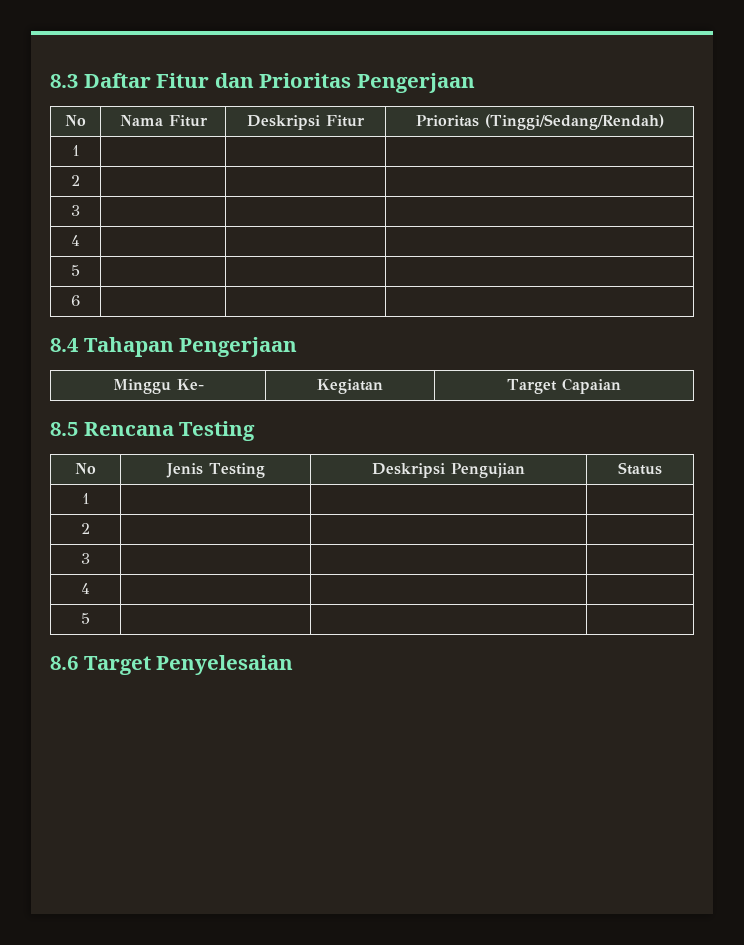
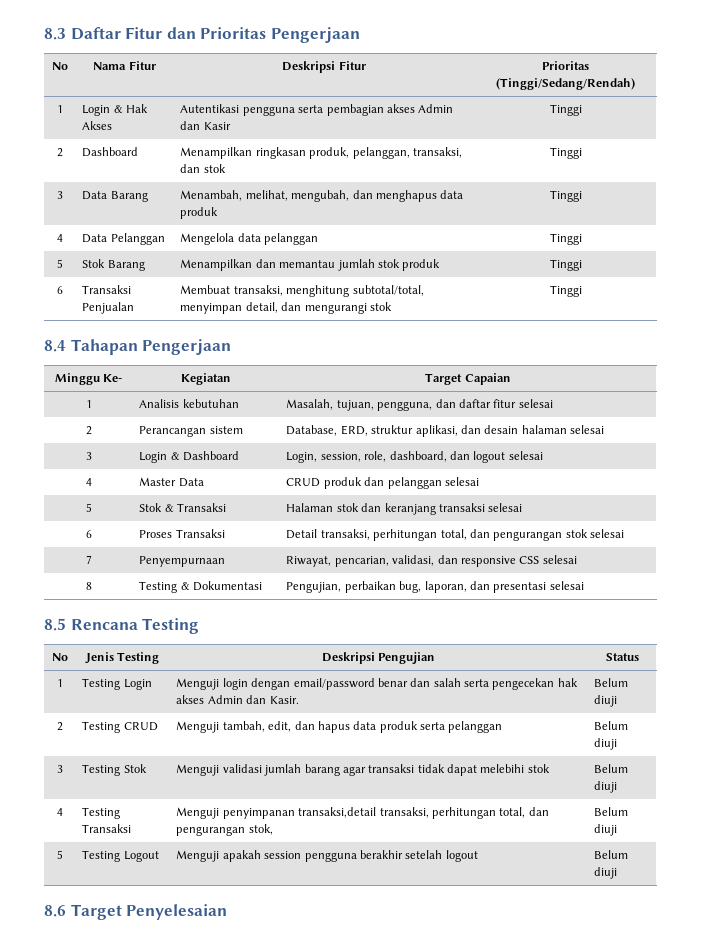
  No | Nama Fitur | Deskripsi Fitur | Prioritas (Tinggi/Sedang/Rendah)
- 1 | | |
- 2 | | |
- 3 | | |
- 4 | | |
- 5 | | |
- 6 | | |
+ 1 | Login & Hak Akses | Autentikasi pengguna serta pembagian akses Admin dan Kasir | Tinggi
+ 2 | Dashboard | Menampilkan ringkasan produk, pelanggan, transaksi, dan stok | Tinggi
+ 3 | Data Barang | Menambah, melihat, mengubah, dan menghapus data produk | Tinggi
+ 4 | Data Pelanggan | Mengelola data pelanggan | Tinggi
+ 5 | Stok Barang | Menampilkan dan memantau jumlah stok produk | Tinggi
+ 6 | Transaksi Penjualan | Membuat transaksi, menghitung subtotal/total, menyimpan detail, dan mengurangi stok | Tinggi
+ 1 | Analisis kebutuhan | Masalah, tujuan, pengguna, dan daftar fitur selesai
+ 2 | Perancangan sistem | Database, ERD, struktur aplikasi, dan desain halaman selesai
+ 3 | Login & Dashboard | Login, session, role, dashboard, dan logout selesai
+ 4 | Master Data | CRUD produk dan pelanggan selesai
+ 5 | Stok & Transaksi | Halaman stok dan keranjang transaksi selesai
+ 6 | Proses Transaksi | Detail transaksi, perhitungan total, dan pengurangan stok selesai
+ 7 | Penyempurnaan | Riwayat, pencarian, validasi, dan responsive CSS selesai
+ 8 | Testing & Dokumentasi | Pengujian, perbaikan bug, laporan, dan presentasi selesai
  No | Jenis Testing | Deskripsi Pengujian | Status
- 1 | | |
- 2 | | |
- 3 | | |
- 4 | | |
- 5 | | |
+ 1 | Testing Login | Menguji login dengan email/password benar dan salah serta pengecekan hak akses Admin dan Kasir. | Belum diuji
+ 2 | Testing CRUD | Menguji tambah, edit, dan hapus data produk serta pelanggan | Belum diuji
+ 3 | Testing Stok | Menguji validasi jumlah barang agar transaksi tidak dapat melebihi stok | Belum diuji
+ 4 | Testing Transaksi | Menguji penyimpanan transaksi,detail transaksi, perhitungan total, dan pengurangan stok, | Belum diuji
+ 5 | Testing Logout | Menguji apakah session pengguna berakhir setelah logout | Belum diuji

